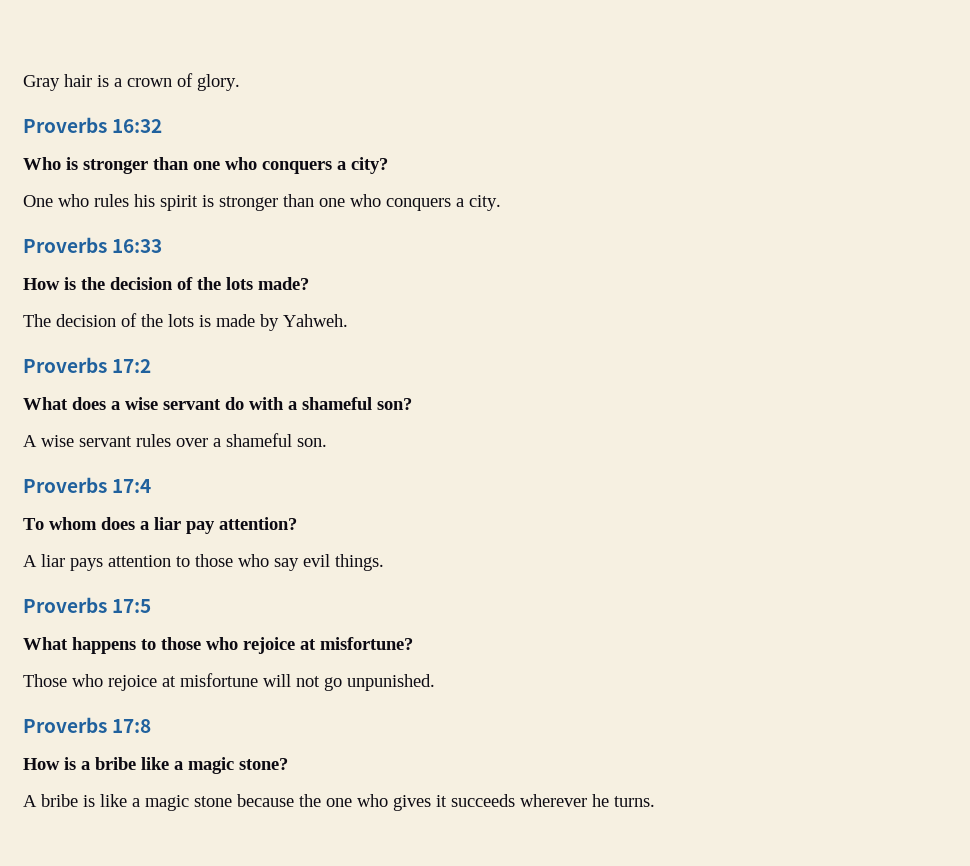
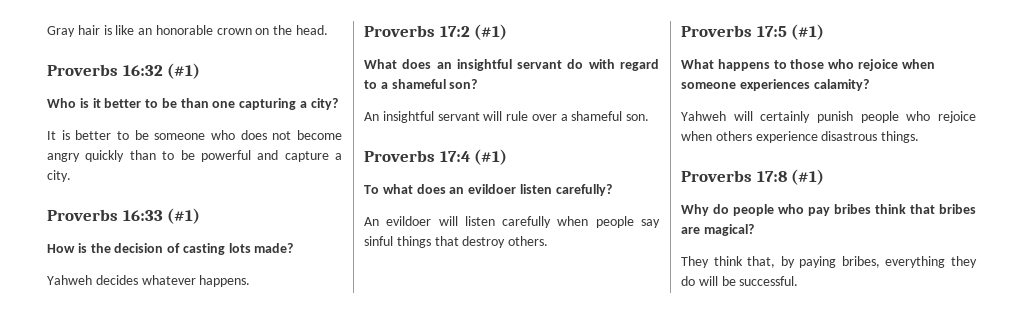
- Gray hair is a crown of glory.
+ Gray hair is like an honorable crown on the head.
- Proverbs 16:32
+ Proverbs 16:32 (#1)
- Who is stronger than one who conquers a city?
- One who rules his spirit is stronger than one who conquers a city.
+ Who is it better to be than one capturing a city?
+ It is better to be someone who does not become angry quickly than to be powerful and capture a city.
- Proverbs 16:33
+ Proverbs 16:33 (#1)
- How is the decision of the lots made?
+ How is the decision of casting lots made?
- The decision of the lots is made by Yahweh.
+ Yahweh decides whatever happens.
- Proverbs 17:2
+ Proverbs 17:2 (#1)
- What does a wise servant do with a shameful son?
+ What does an insightful servant do with regard to a shameful son?
- A wise servant rules over a shameful son.
+ An insightful servant will rule over a shameful son.
- Proverbs 17:4
+ Proverbs 17:4 (#1)
- To whom does a liar pay attention?
- A liar pays attention to those who say evil things.
+ To what does an evildoer listen carefully?
+ An evildoer will listen carefully when people say sinful things that destroy others.
- Proverbs 17:5
+ Proverbs 17:5 (#1)
- What happens to those who rejoice at misfortune?
- Those who rejoice at misfortune will not go unpunished.
- Proverbs 17:8
- How is a bribe like a magic stone?
- A bribe is like a magic stone because the one who gives it succeeds wherever he turns.
+ What happens to those who rejoice when someone experiences calamity?
+ Yahweh will certainly punish people who rejoice when others experience disastrous things.
+ Proverbs 17:8 (#1)
+ Why do people who pay bribes think that bribes are magical?
+ They think that, by paying bribes, everything they do will be successful.

